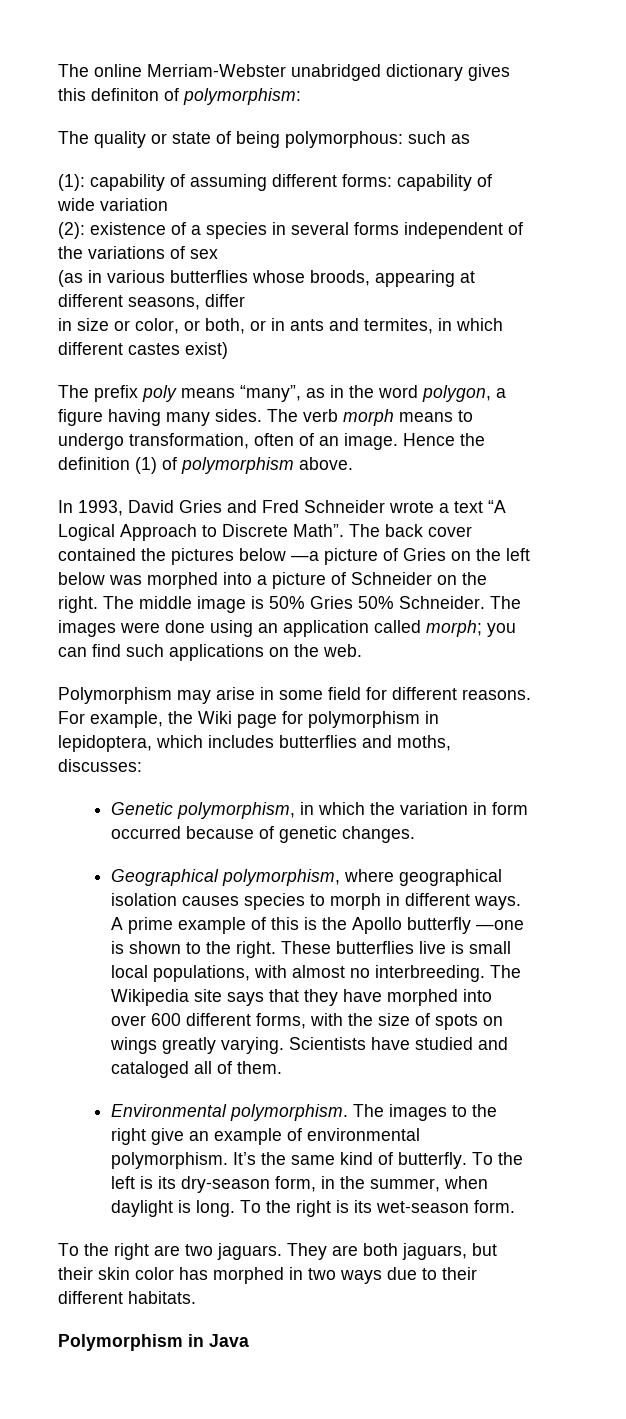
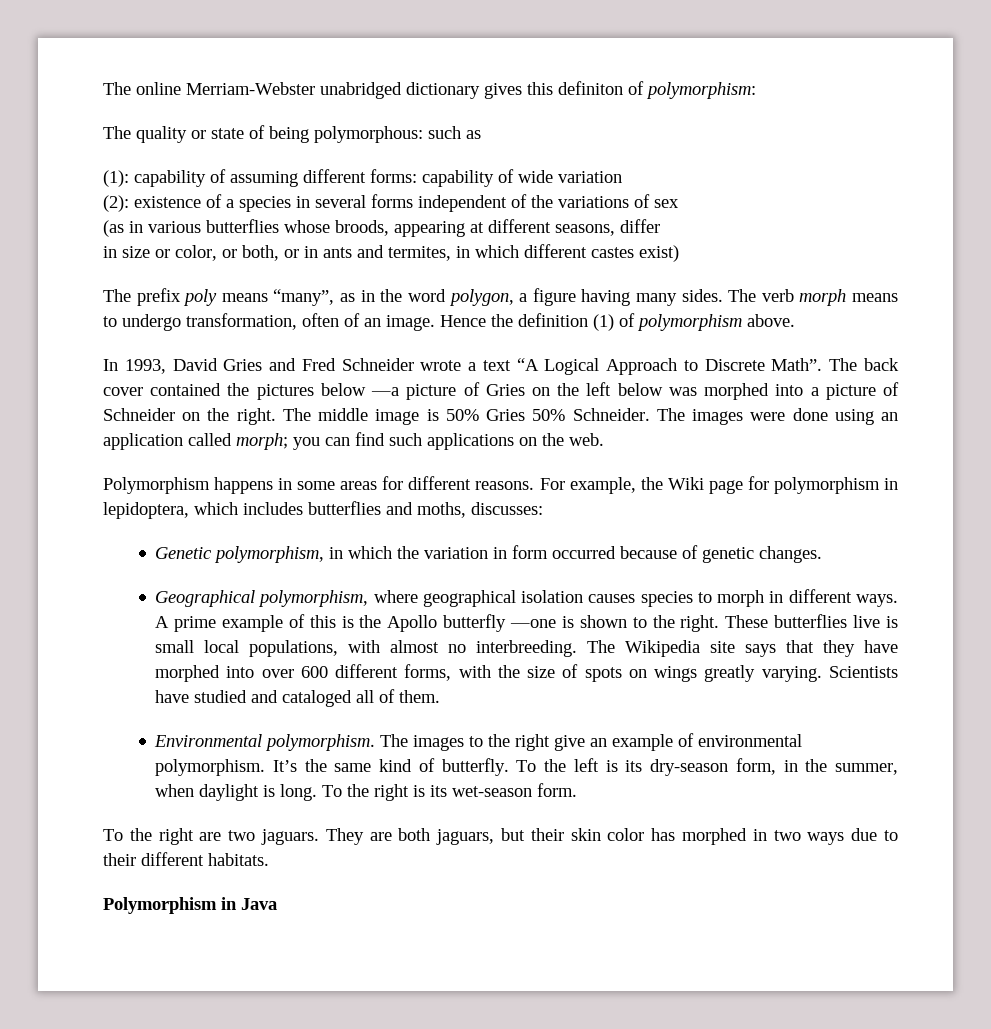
- Polymorphism may arise in some field for different reasons.
+ Polymorphism happens in some areas for different reasons.

